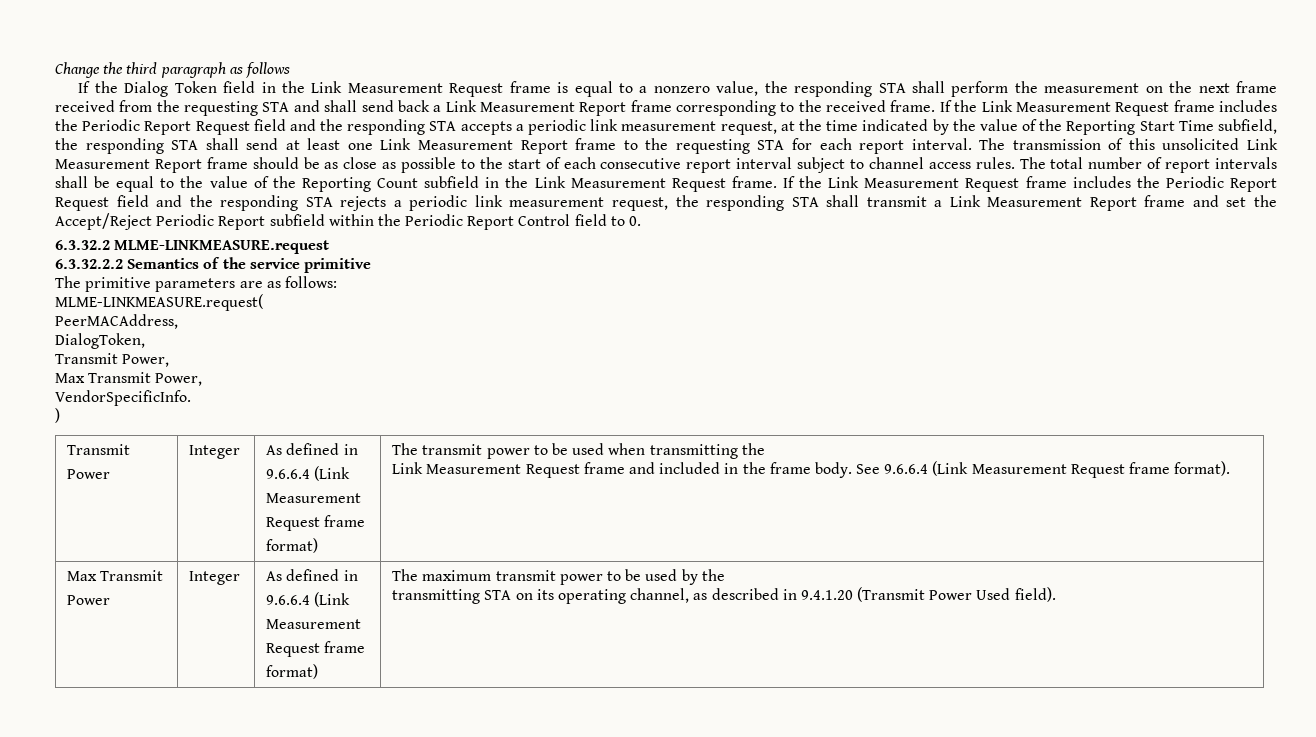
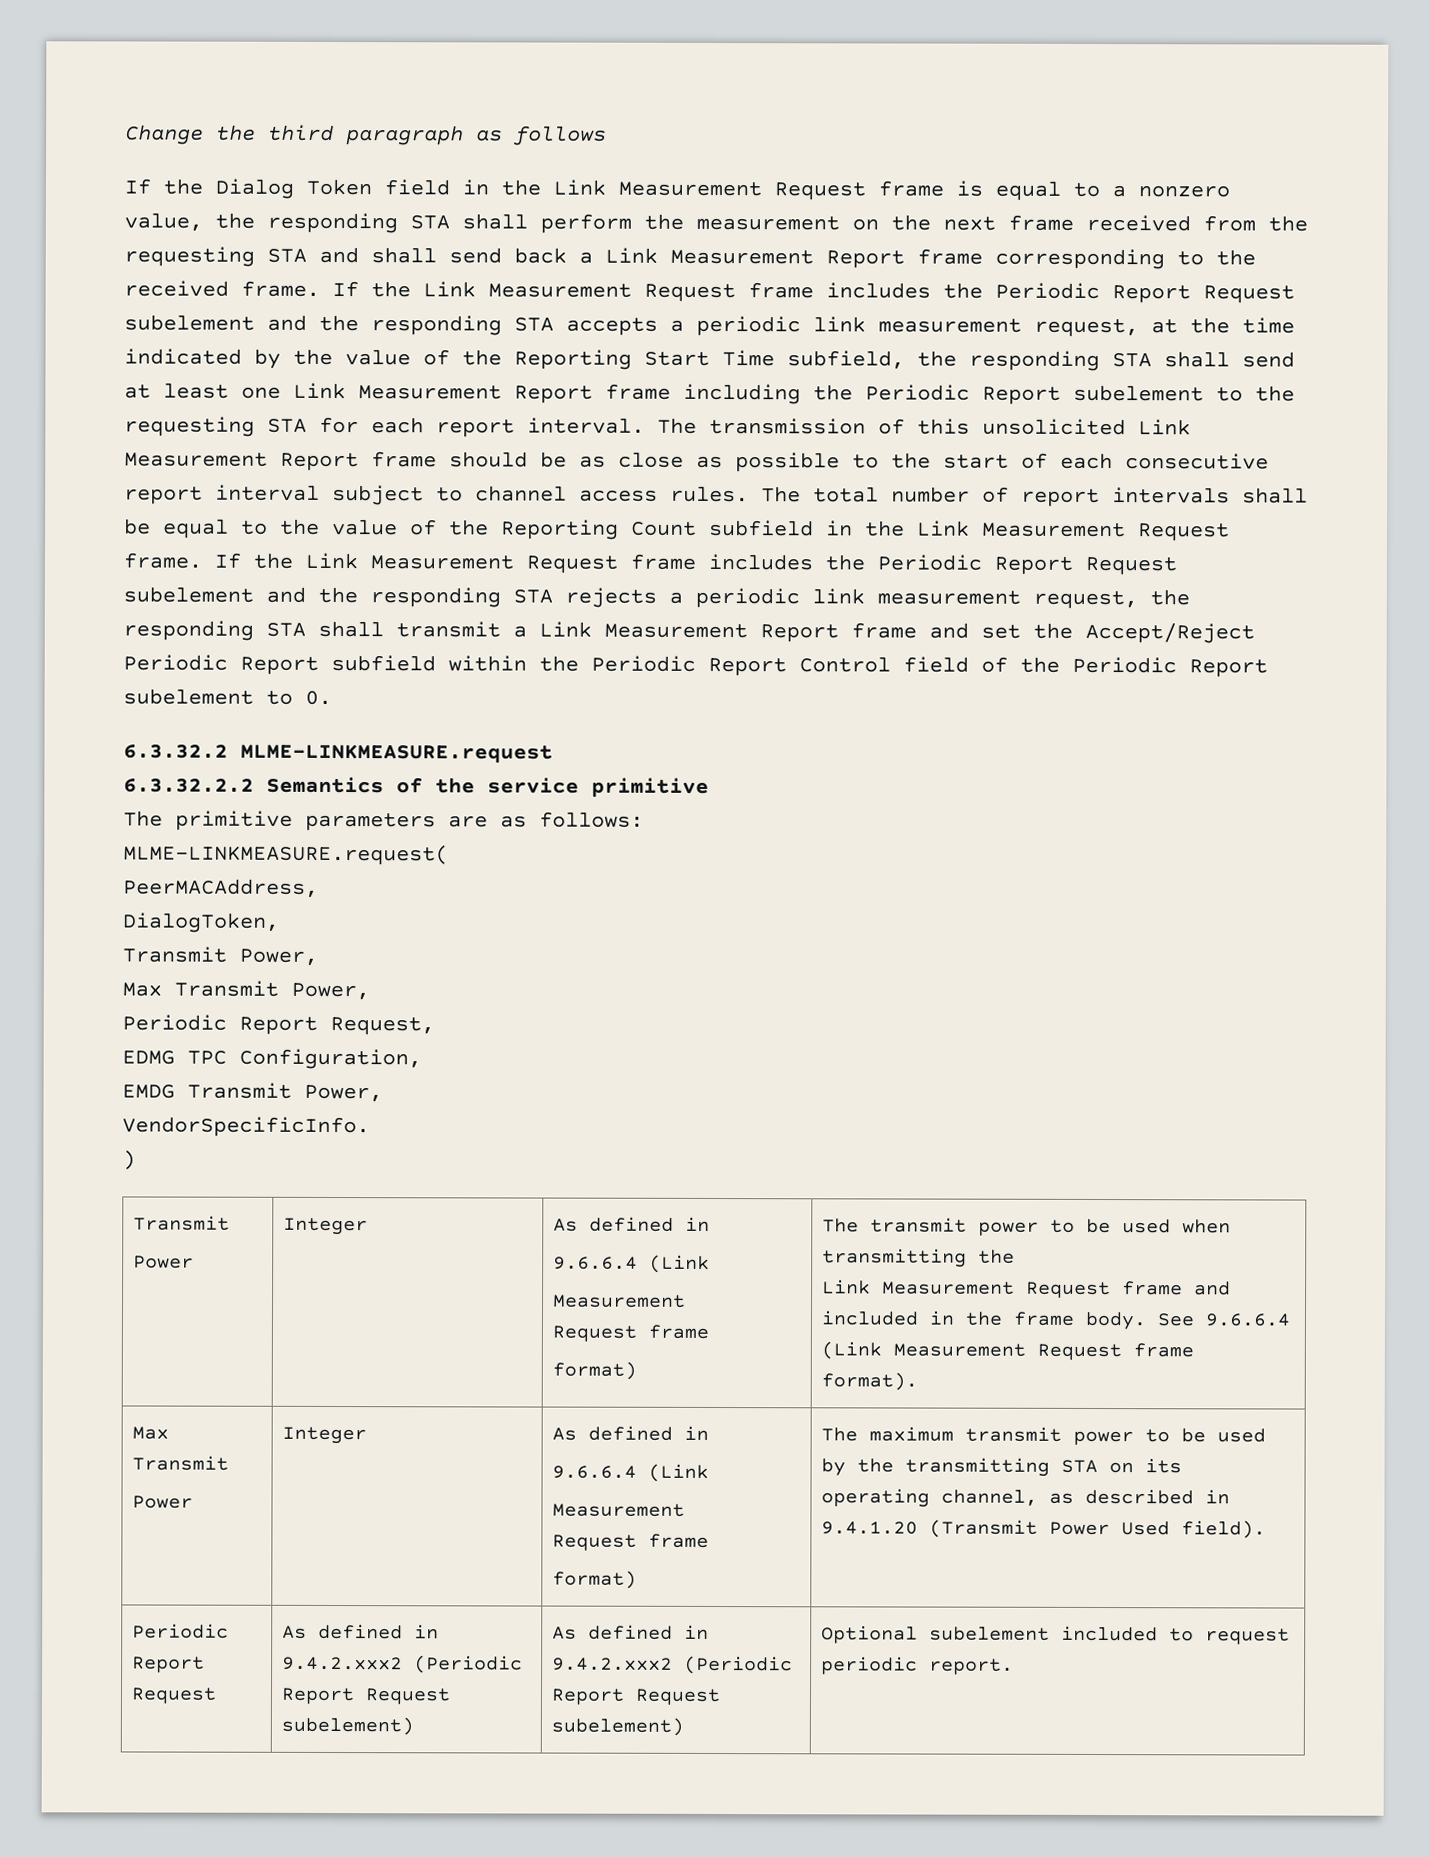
- If the Link Measurement Request frame includes the Periodic Report Request field and the responding STA accepts a periodic link measurement request, at the time indicated by the value of the Reporting Start Time subfield, the responding STA shall send at least one Link Measurement Report frame to the requesting STA for each report interval.
+ If the Link Measurement Request frame includes the Periodic Report Request subelement and the responding STA accepts a periodic link measurement request, at the time indicated by the value of the Reporting Start Time subfield, the responding STA shall send at least one Link Measurement Report frame including the Periodic Report subelement to the requesting STA for each report interval.
- If the Link Measurement Request frame includes the Periodic Report Request field and the responding STA rejects a periodic link measurement request, the responding STA shall transmit a Link Measurement Report frame and set the Accept/Reject Periodic Report subfield within the Periodic Report Control field to 0.
+ If the Link Measurement Request frame includes the Periodic Report Request subelement and the responding STA rejects a periodic link measurement request, the responding STA shall transmit a Link Measurement Report frame and set the Accept/Reject Periodic Report subfield within the Periodic Report Control field of the Periodic Report subelement to 0.
+ Periodic Report Request,
+ EDMG TPC Configuration,
+ EMDG Transmit Power,
  )
  Transmit
  Power | Integer | As defined in
  9.6.6.4 (Link
  Measurement
  Request frame
  format) | The transmit power to be used when transmitting the
  Link Measurement Request frame and included in the frame body. See 9.6.6.4 (Link Measurement Request frame format).
  Max Transmit
  Power | Integer | As defined in
  9.6.6.4 (Link
  Measurement
  Request frame
- format) | The maximum transmit power to be used by the
- transmitting STA on its operating channel, as described in 9.4.1.20 (Transmit Power Used field).
+ format) | The maximum transmit power to be used by the transmitting STA on its operating channel, as described in 9.4.1.20 (Transmit Power Used field).
+ Periodic Report Request | As defined in 9.4.2.xxx2 (Periodic Report Request subelement) | As defined in 9.4.2.xxx2 (Periodic Report Request subelement) | Optional subelement included to request periodic report.

